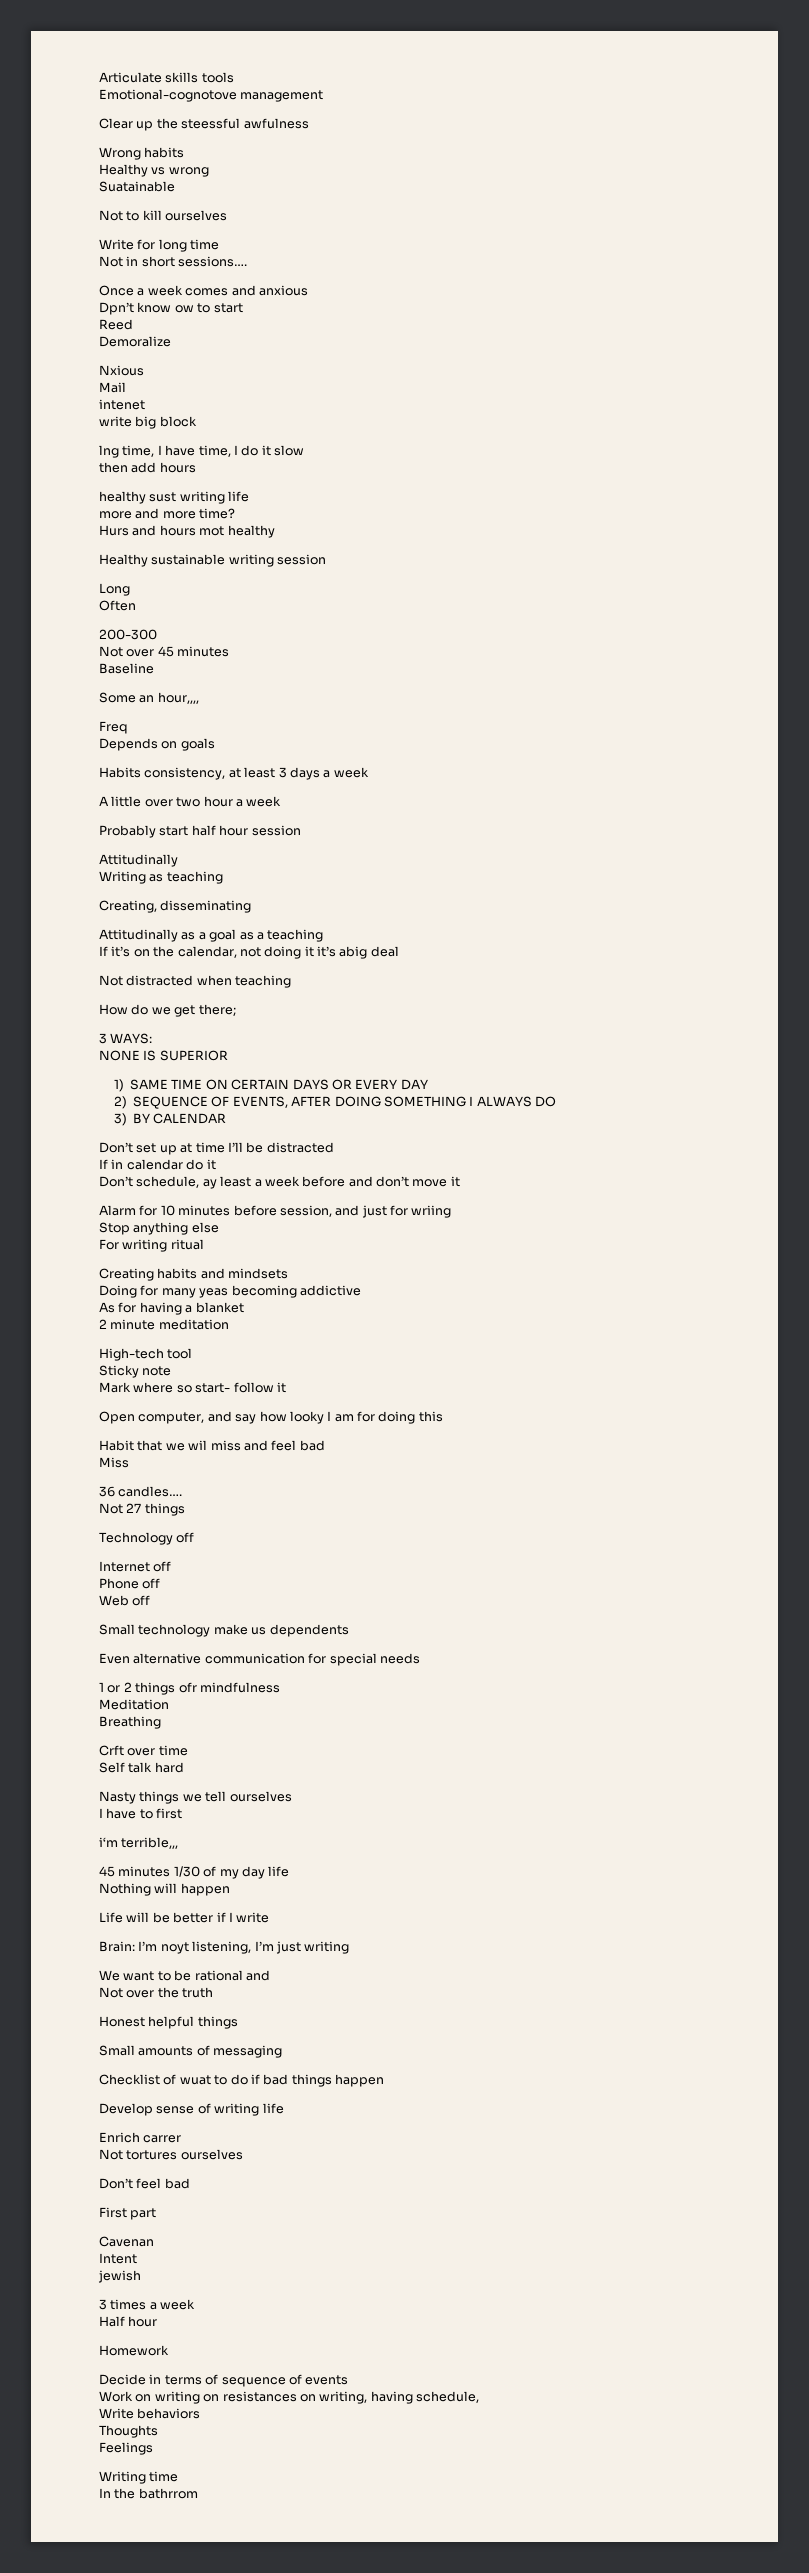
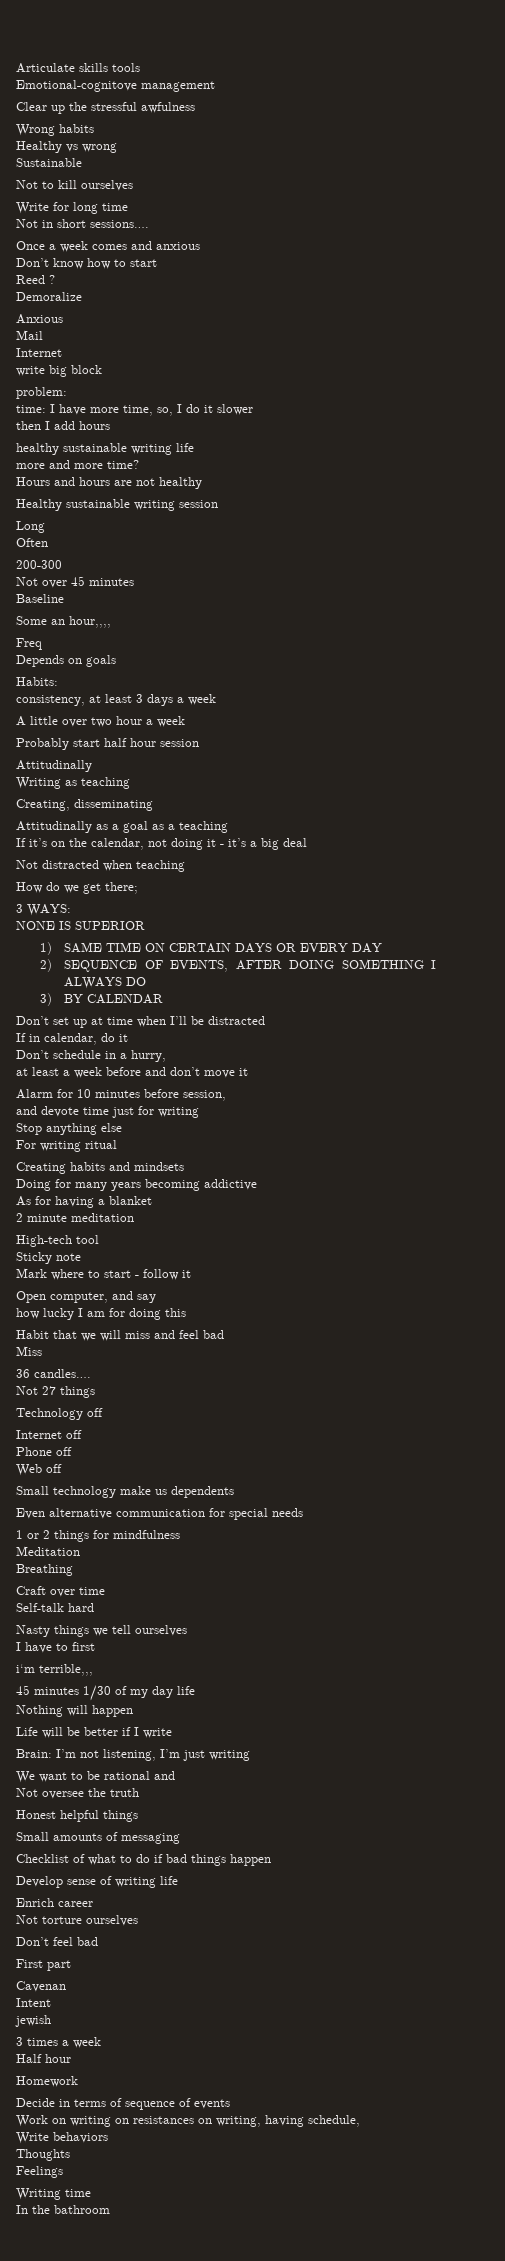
- Emotional-cognotove management
+ Emotional-cognitove management
- Clear up the steessful awfulness
+ Clear up the stressful awfulness
- Suatainable
+ Sustainable
- Dpn’t know ow to start
+ Don’t know how to start
- Reed
+ Reed ?
- Nxious
+ Anxious
  Mail
- intenet
+ Internet
- lng time, I have time, I do it slow
+ problem:
+ time: I have more time, so, I do it slower
- then add hours
+ then I add hours
- healthy sust writing life
+ healthy sustainable writing life
- Hurs and hours mot healthy
+ Hours and hours are not healthy
- Habits consistency, at least 3 days a week
+ Habits:
+ consistency, at least 3 days a week
- If it’s on the calendar, not doing it it’s abig deal
+ If it’s on the calendar, not doing it - it’s a big deal
- Don’t set up at time I’ll be distracted
+ Don’t set up at time when I’ll be distracted
- If in calendar do it
+ If in calendar, do it
- Don’t schedule, ay least a week before and don’t move it
+ Don’t schedule in a hurry,
+ at least a week before and don’t move it
- Alarm for 10 minutes before session, and just for wriing
+ Alarm for 10 minutes before session,
+ and devote time just for writing
- Doing for many yeas becoming addictive
+ Doing for many years becoming addictive
- Mark where so start- follow it
+ Mark where to start - follow it
- Open computer, and say how looky I am for doing this
+ Open computer, and say
+ how lucky I am for doing this
- Habit that we wil miss and feel bad
+ Habit that we will miss and feel bad
- 1 or 2 things ofr mindfulness
+ 1 or 2 things for mindfulness
- Crft over time
+ Craft over time
- Self talk hard
+ Self-talk hard
- Brain: I’m noyt listening, I’m just writing
+ Brain: I’m not listening, I’m just writing
- Not over the truth
+ Not oversee the truth
- Checklist of wuat to do if bad things happen
+ Checklist of what to do if bad things happen
- Enrich carrer
- Not tortures ourselves
+ Enrich career
+ Not torture ourselves
- In the bathrrom
+ In the bathroom

